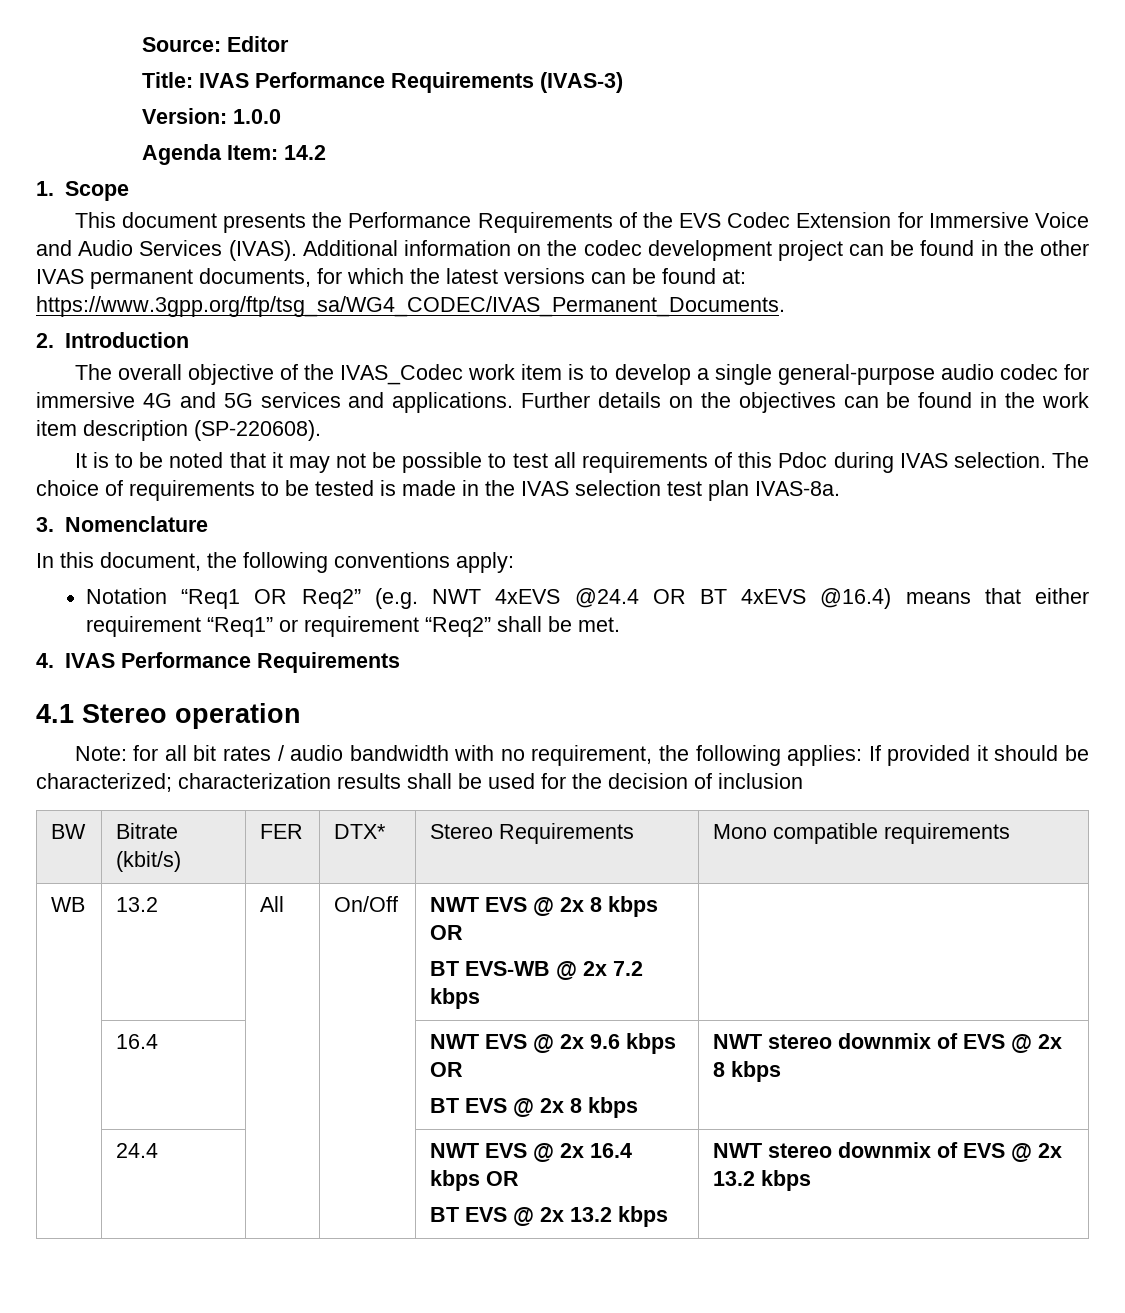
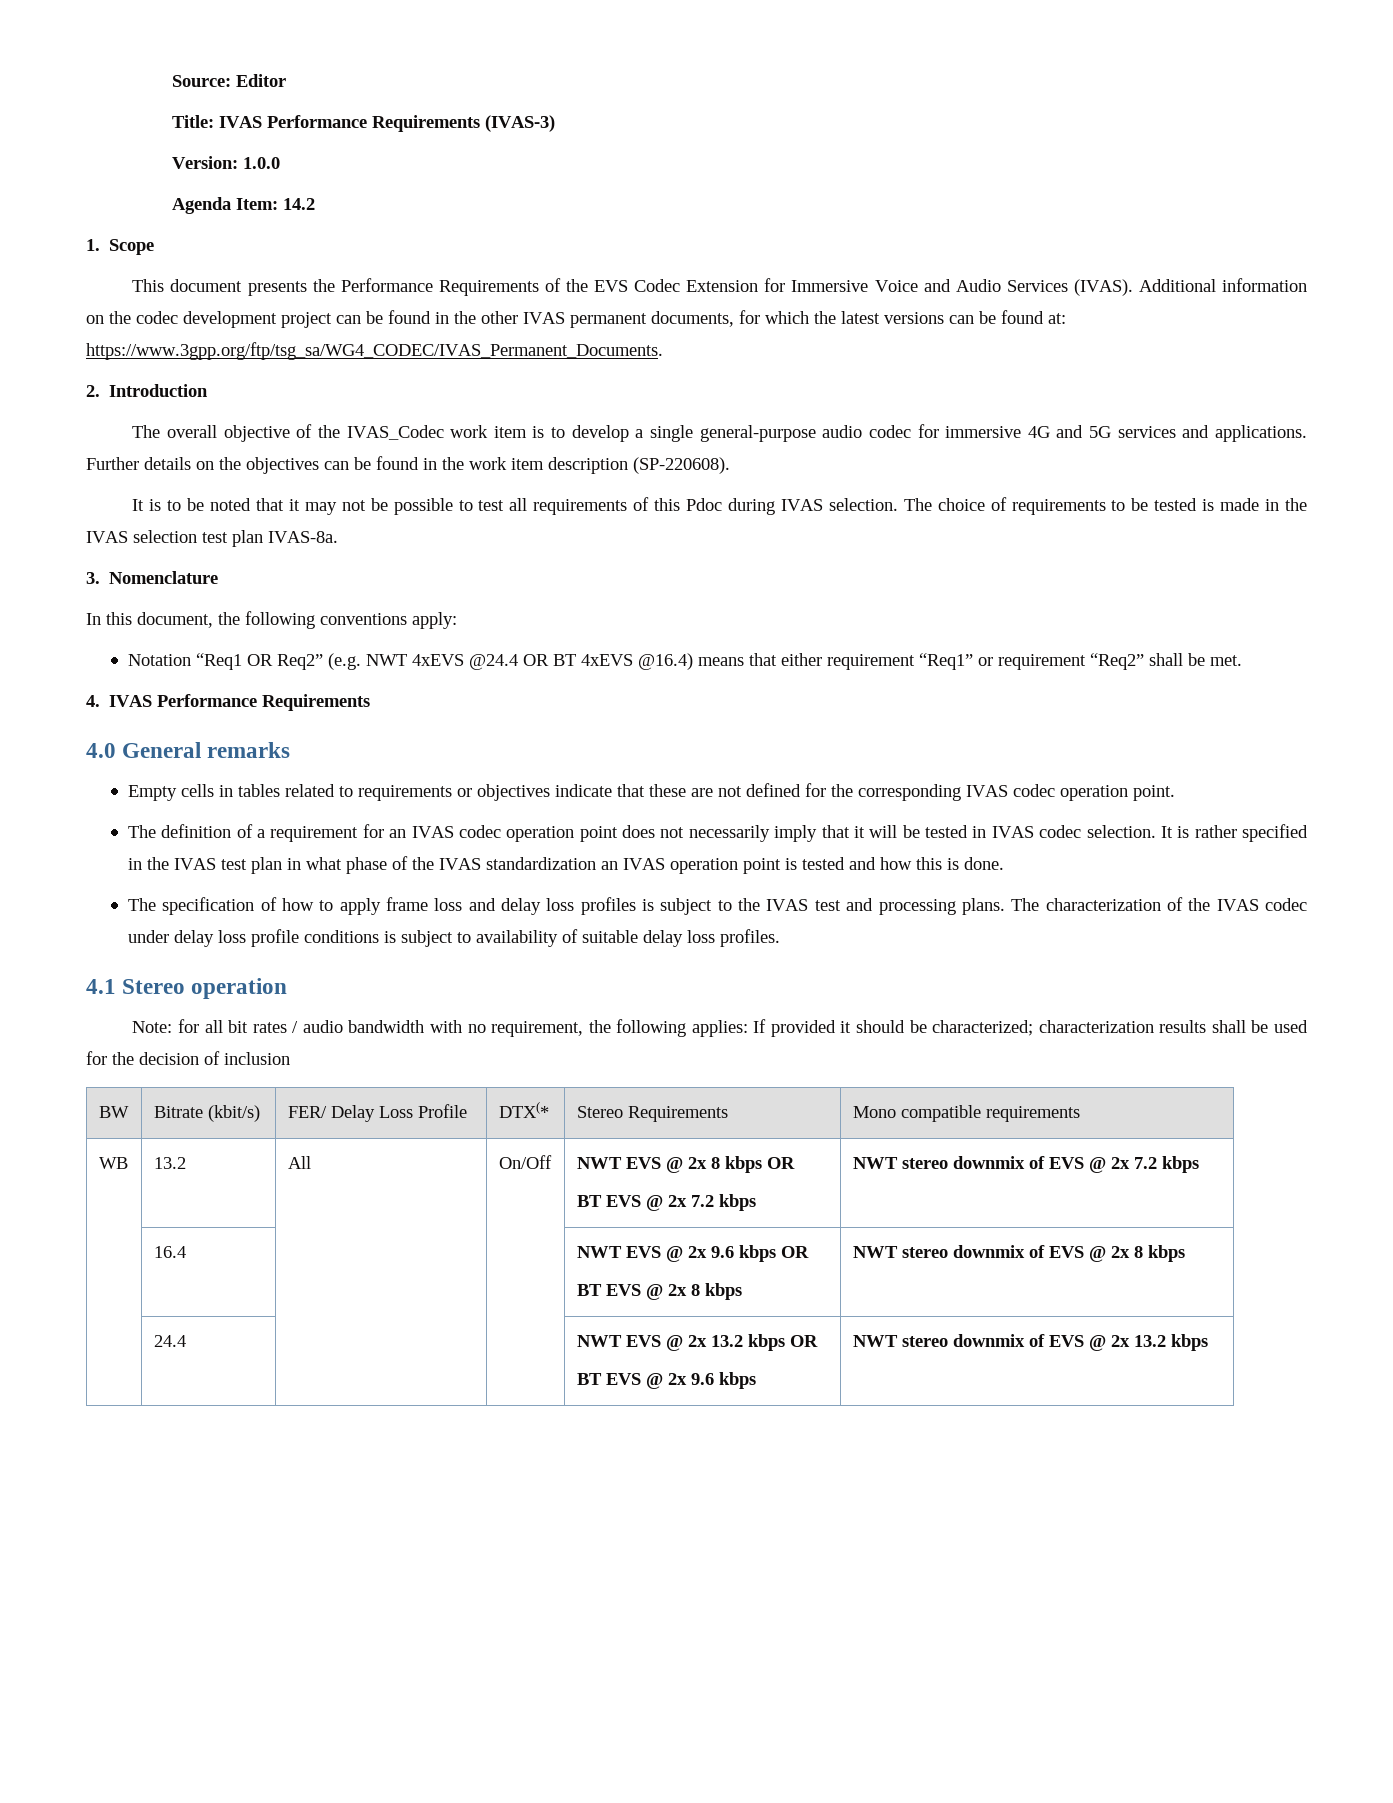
+ 4.0 General remarks
+ Empty cells in tables related to requirements or objectives indicate that these are not defined for the corresponding IVAS codec operation point.
+ The definition of a requirement for an IVAS codec operation point does not necessarily imply that it will be tested in IVAS codec selection. It is rather specified in the IVAS test plan in what phase of the IVAS standardization an IVAS operation point is tested and how this is done.
+ The specification of how to apply frame loss and delay loss profiles is subject to the IVAS test and processing plans. The characterization of the IVAS codec under delay loss profile conditions is subject to availability of suitable delay loss profiles.
- BW | Bitrate (kbit/s) | FER | DTX* | Stereo Requirements | Mono compatible requirements
+ BW | Bitrate (kbit/s) | FER/ Delay Loss Profile | DTX(* | Stereo Requirements | Mono compatible requirements
  WB | 13.2 | All | On/Off | NWT EVS @ 2x 8 kbps OR
- BT EVS-WB @ 2x 7.2 kbps |
+ BT EVS @ 2x 7.2 kbps | NWT stereo downmix of EVS @ 2x 7.2 kbps
- | 24.4 | | | NWT EVS @ 2x 16.4 kbps OR
- BT EVS @ 2x 13.2 kbps | NWT stereo downmix of EVS @ 2x 13.2 kbps
+ | 24.4 | | | NWT EVS @ 2x 13.2 kbps OR
+ BT EVS @ 2x 9.6 kbps | NWT stereo downmix of EVS @ 2x 13.2 kbps

